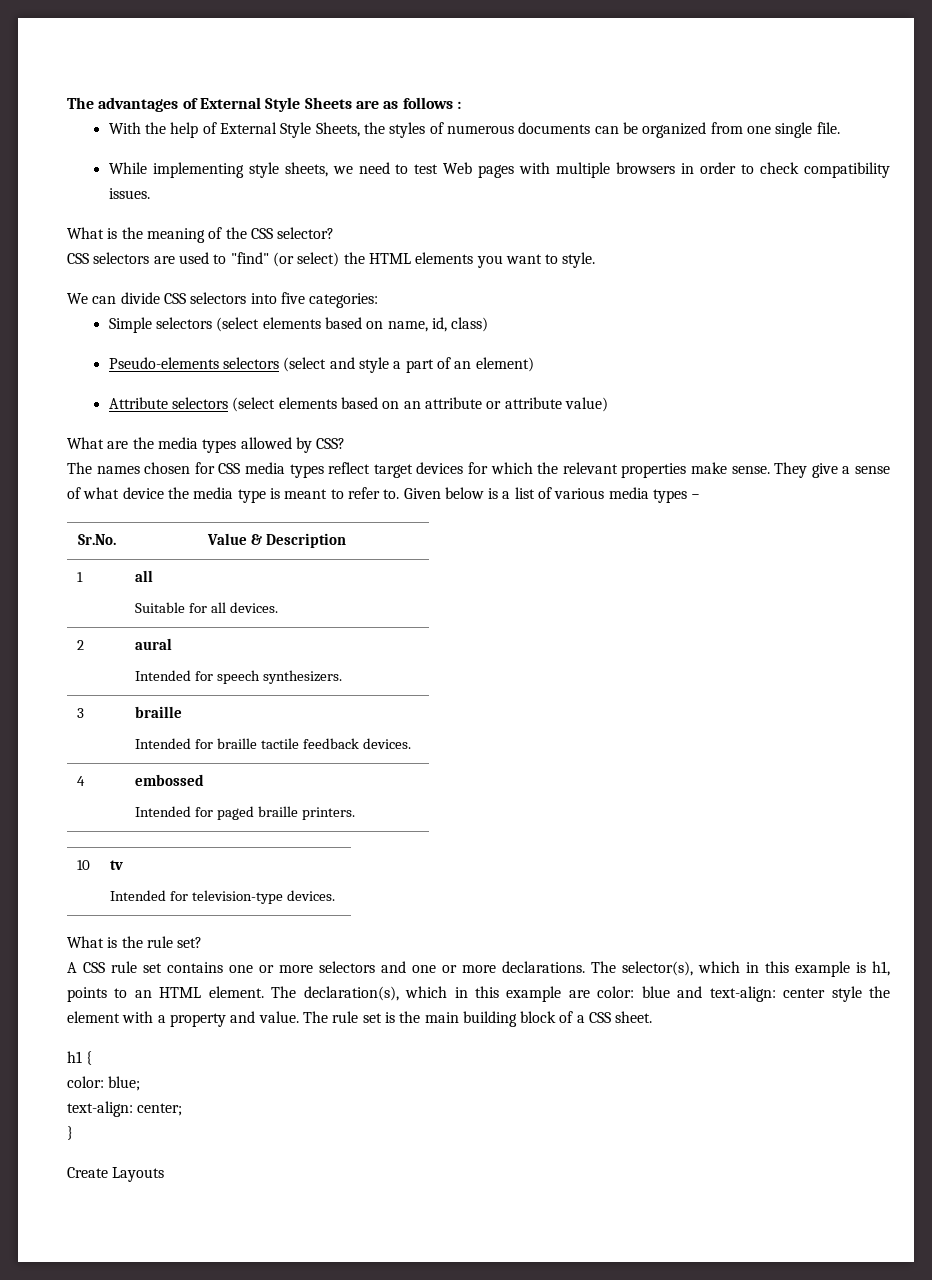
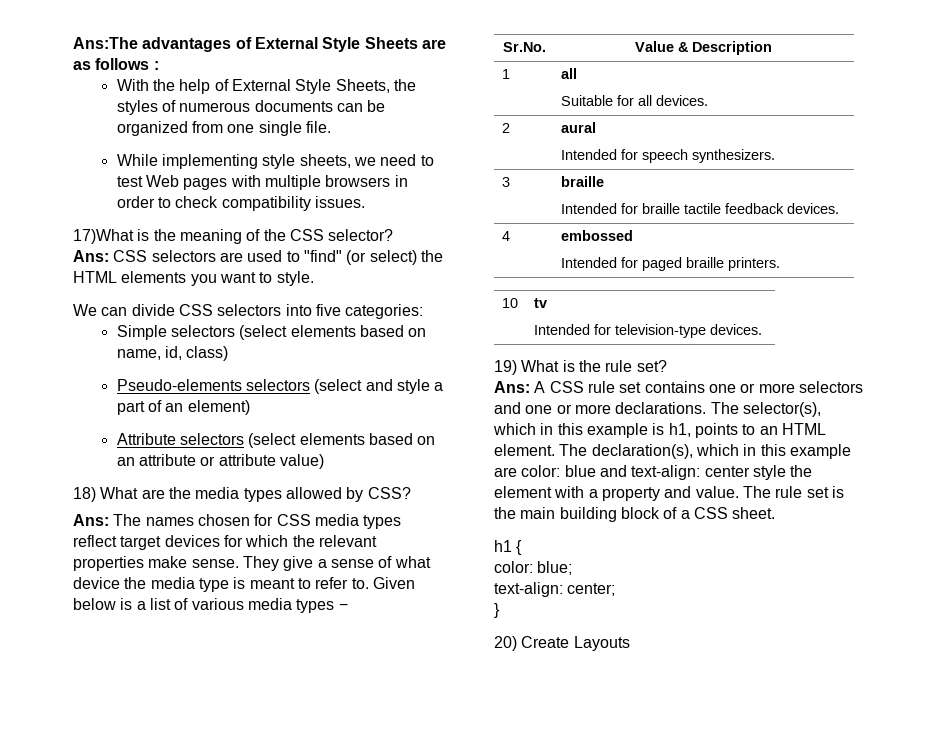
- The advantages of External Style Sheets are as follows :
+ Ans:The advantages of External Style Sheets are as follows :
- What is the meaning of the CSS selector?
+ 17)What is the meaning of the CSS selector?
- CSS selectors are used to "find" (or select) the HTML elements you want to style.
+ Ans: CSS selectors are used to "find" (or select) the HTML elements you want to style.
- What are the media types allowed by CSS?
+ 18) What are the media types allowed by CSS?
- The names chosen for CSS media types reflect target devices for which the relevant properties make sense.
+ Ans: The names chosen for CSS media types reflect target devices for which the relevant properties make sense.
- What is the rule set?
+ 19) What is the rule set?
- A CSS rule set contains one or more selectors and one or more declarations.
+ Ans: A CSS rule set contains one or more selectors and one or more declarations.
- Create Layouts
+ 20) Create Layouts

